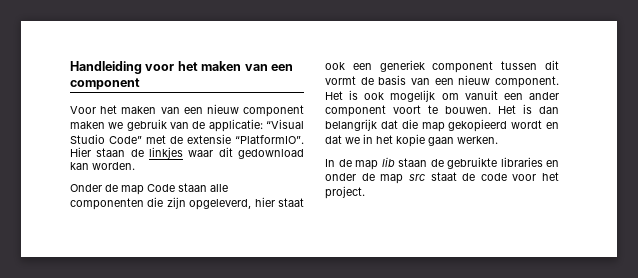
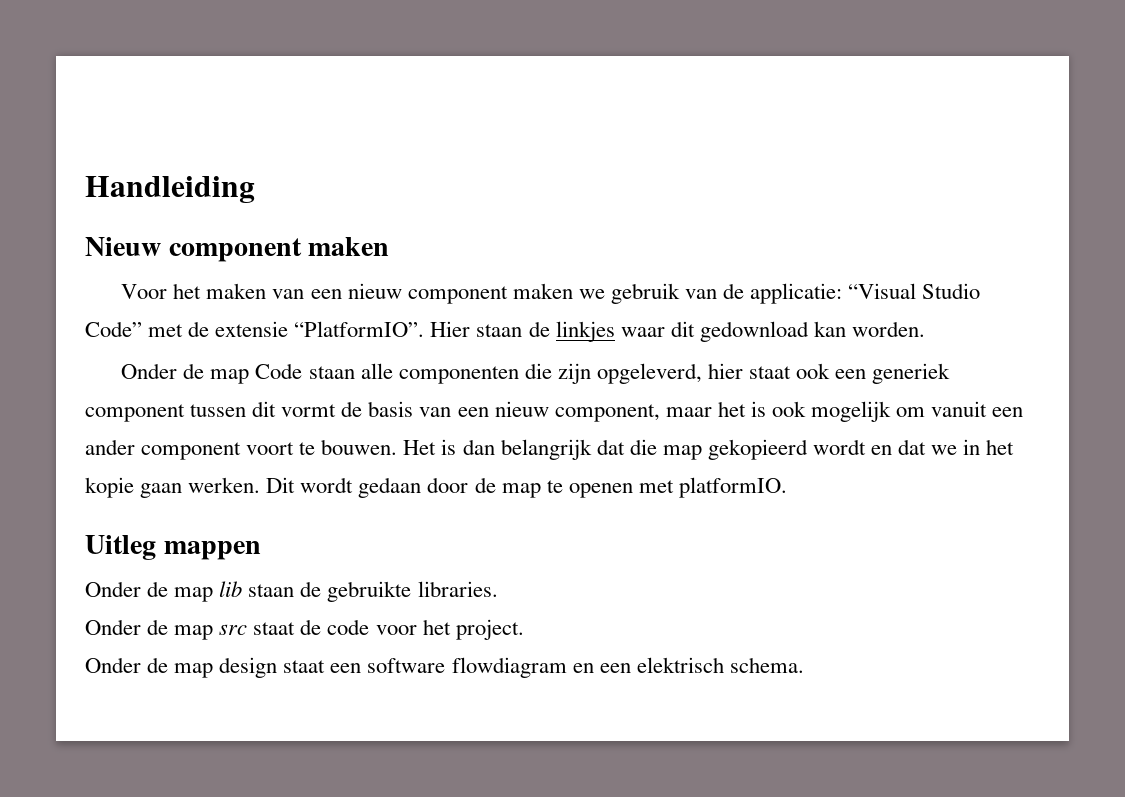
- Handleiding voor het maken van een component
+ Handleiding
+ Nieuw component maken
- Onder de map Code staan alle componenten die zijn opgeleverd, hier staat ook een generiek component tussen dit vormt de basis van een nieuw component. Het is ook mogelijk om vanuit een ander component voort te bouwen.
+ Onder de map Code staan alle componenten die zijn opgeleverd, hier staat ook een generiek component tussen dit vormt de basis van een nieuw component, maar het is ook mogelijk om vanuit een ander component voort te bouwen.
- Het is dan belangrijk dat die map gekopieerd wordt en dat we in het kopie gaan werken.
- In de map lib staan de gebruikte libraries en onder de map src staat de code voor het project.
+ Het is dan belangrijk dat die map gekopieerd wordt en dat we in het kopie gaan werken. Dit wordt gedaan door de map te openen met platformIO.
+ Uitleg mappen
+ Onder de map lib staan de gebruikte libraries.
+ Onder de map src staat de code voor het project.
+ Onder de map design staat een software flowdiagram en een elektrisch schema.

